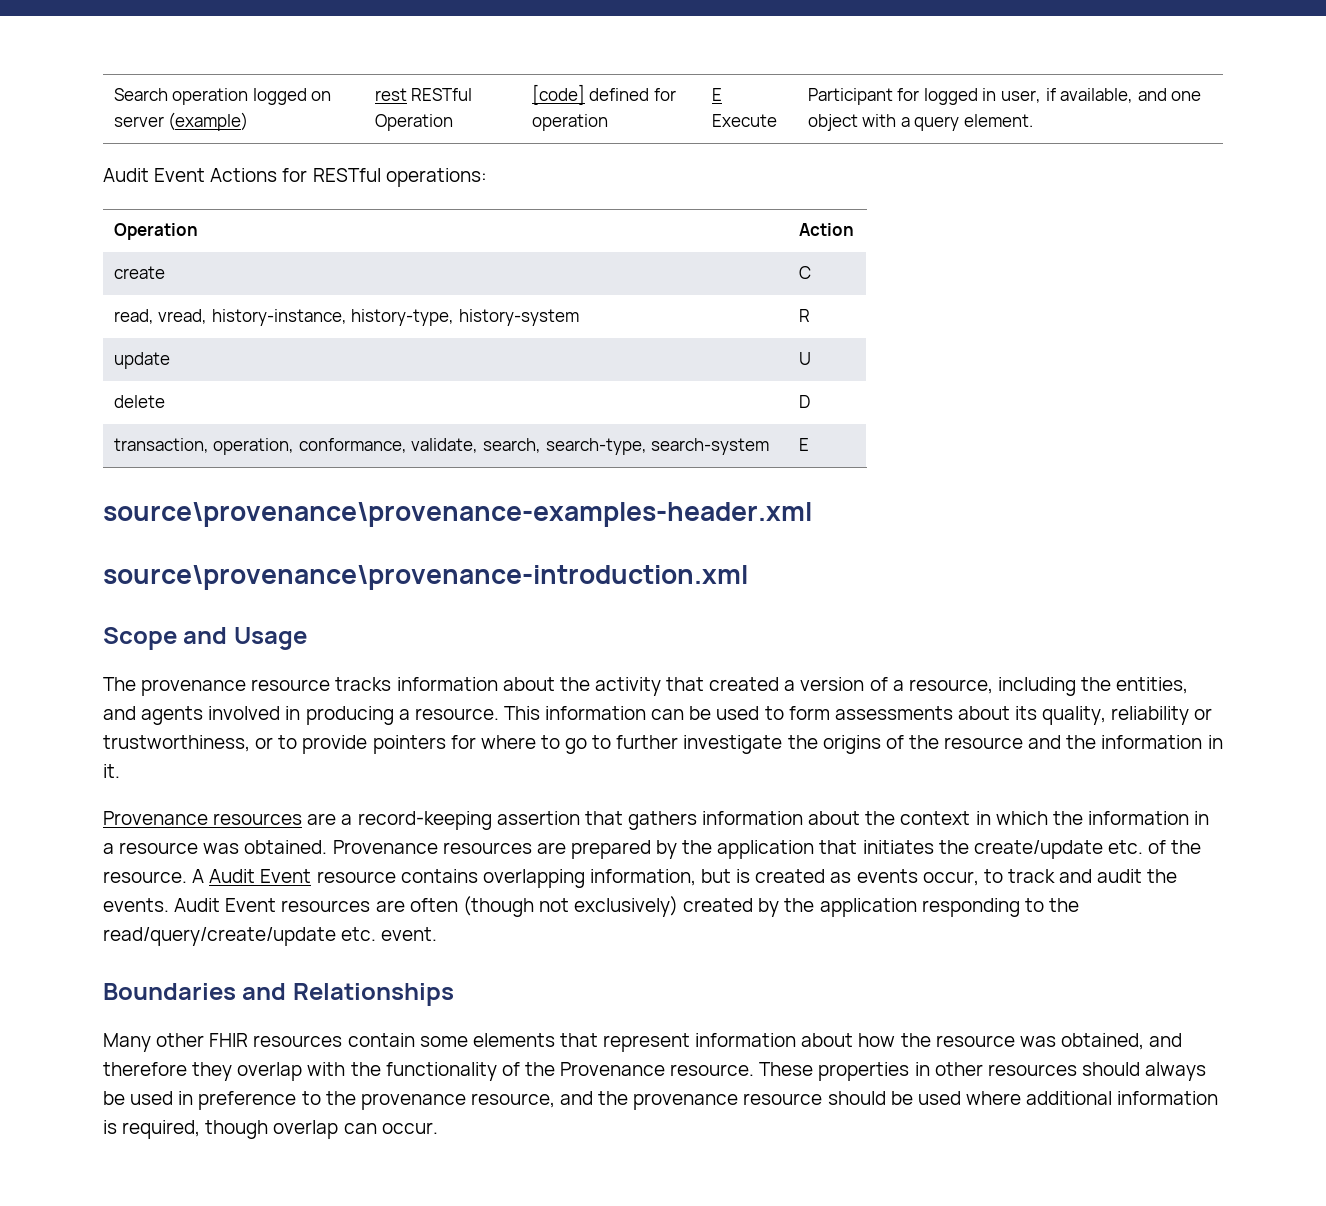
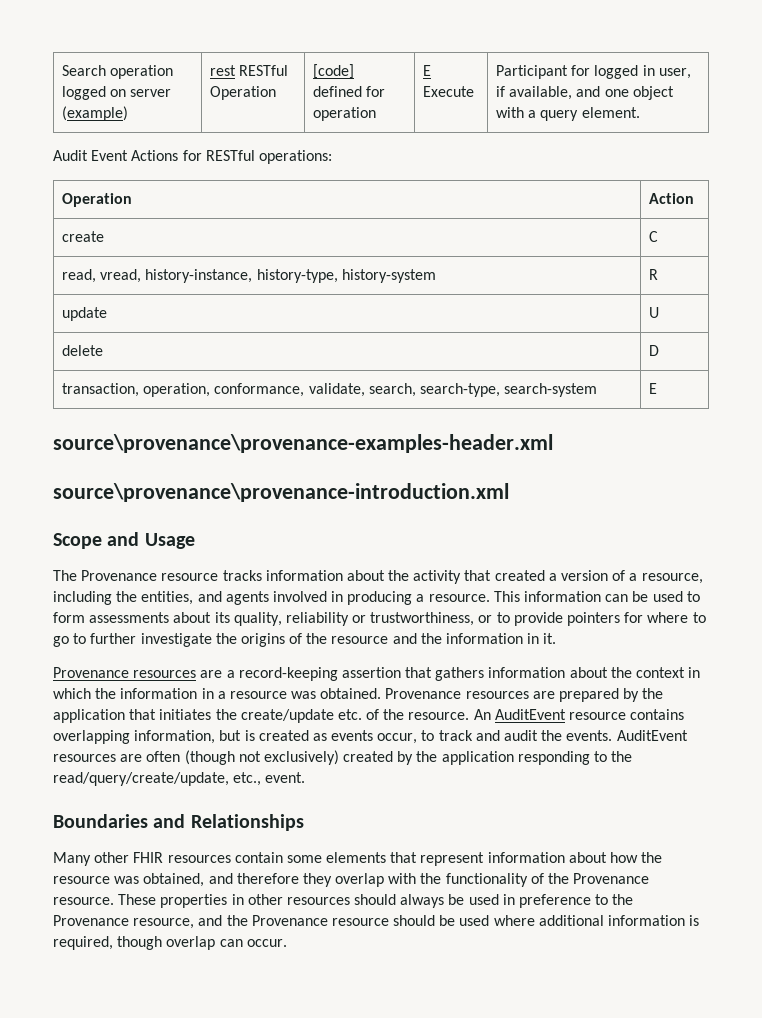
- The provenance resource tracks information about the activity that created a version of a resource, including the entities, and agents involved in producing a resource.
+ The Provenance resource tracks information about the activity that created a version of a resource, including the entities, and agents involved in producing a resource.
- A Audit Event resource contains overlapping information, but is created as events occur, to track and audit the events.
+ An AuditEvent resource contains overlapping information, but is created as events occur, to track and audit the events.
- Audit Event resources are often (though not exclusively) created by the application responding to the read/query/create/update etc. event.
+ AuditEvent resources are often (though not exclusively) created by the application responding to the read/query/create/update, etc., event.
- These properties in other resources should always be used in preference to the provenance resource, and the provenance resource should be used where additional information is required, though overlap can occur.
+ These properties in other resources should always be used in preference to the Provenance resource, and the Provenance resource should be used where additional information is required, though overlap can occur.

